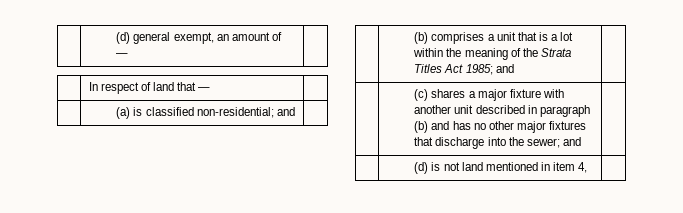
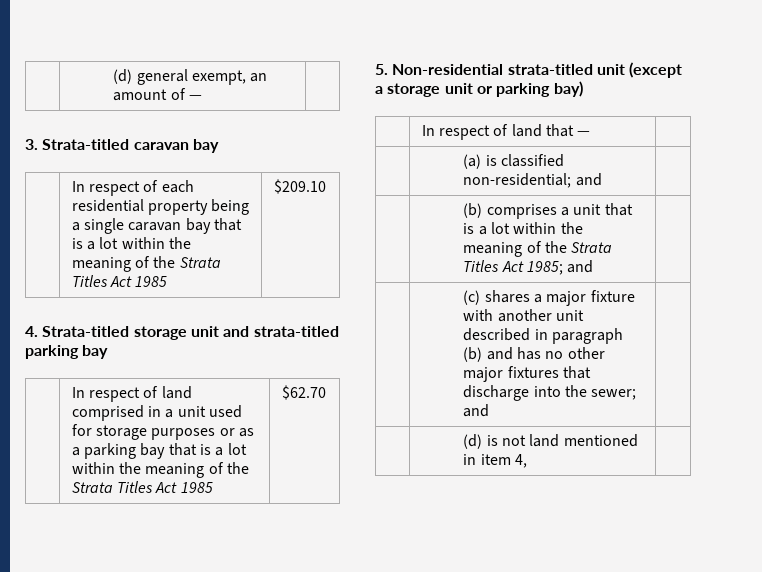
+ 3. Strata-titled caravan bay
+ | In respect of each residential property being a single caravan bay that is a lot within the meaning of the Strata Titles Act 1985 | $209.10
+ 4. Strata-titled storage unit and strata-titled parking bay
+ | In respect of land comprised in a unit used for storage purposes or as a parking bay that is a lot within the meaning of the Strata Titles Act 1985 | $62.70
+ 5. Non-residential strata-titled unit (except a storage unit or parking bay)

